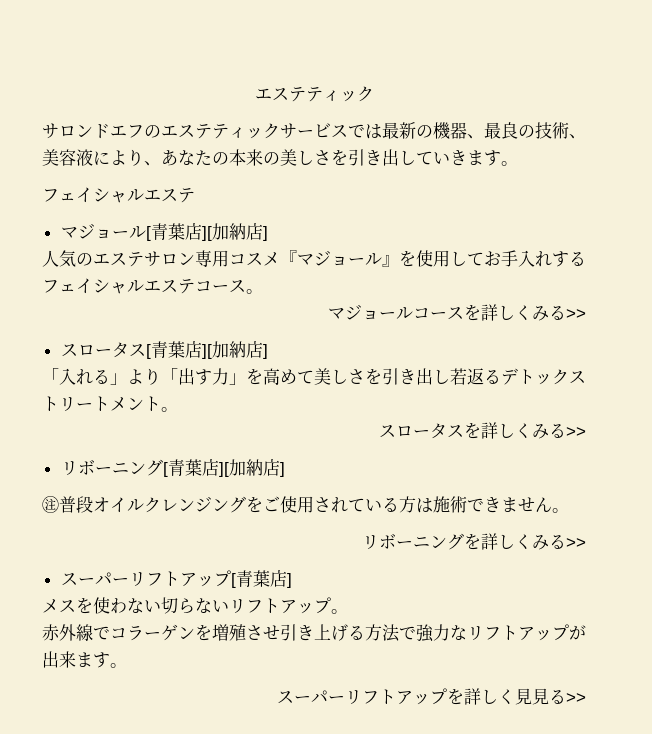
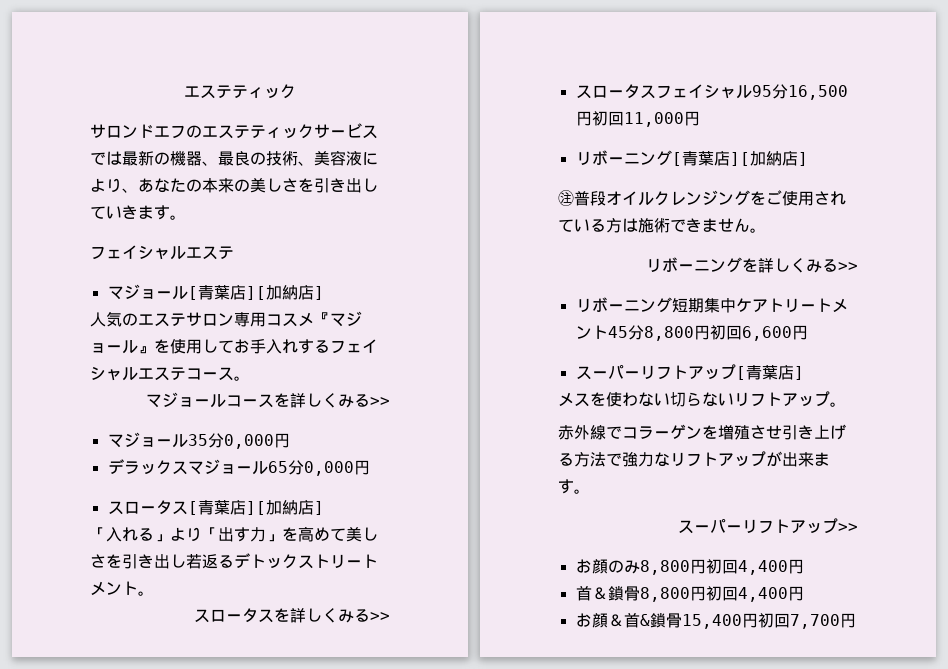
+ マジョール35分0,000円
+ デラックスマジョール65分0,000円
+ スロータスフェイシャル95分16,500円初回11,000円
+ リボーニング短期集中ケアトリートメント45分8,800円初回6,600円
- スーパーリフトアップを詳しく見見る>>
+ スーパーリフトアップ>>
+ お顔のみ8,800円初回4,400円
+ 首＆鎖骨8,800円初回4,400円
+ お顔＆首&鎖骨15,400円初回7,700円

